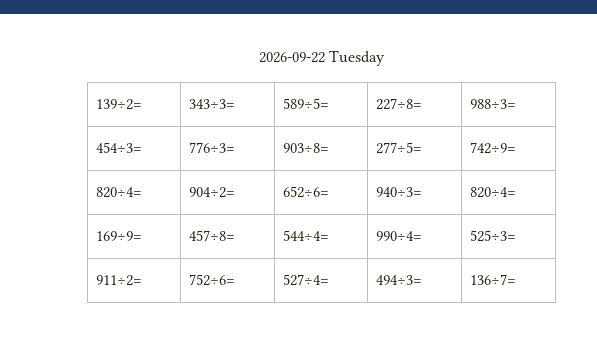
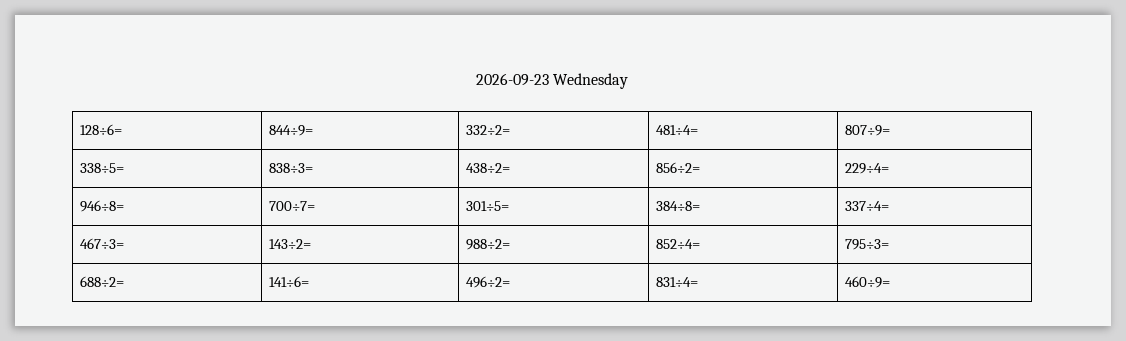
- 2026-09-22 Tuesday
- 139÷2= | 343÷3= | 589÷5= | 227÷8= | 988÷3=
- 454÷3= | 776÷3= | 903÷8= | 277÷5= | 742÷9=
- 820÷4= | 904÷2= | 652÷6= | 940÷3= | 820÷4=
- 169÷9= | 457÷8= | 544÷4= | 990÷4= | 525÷3=
- 911÷2= | 752÷6= | 527÷4= | 494÷3= | 136÷7=
+ 2026-09-23 Wednesday
+ 128÷6= | 844÷9= | 332÷2= | 481÷4= | 807÷9=
+ 338÷5= | 838÷3= | 438÷2= | 856÷2= | 229÷4=
+ 946÷8= | 700÷7= | 301÷5= | 384÷8= | 337÷4=
+ 467÷3= | 143÷2= | 988÷2= | 852÷4= | 795÷3=
+ 688÷2= | 141÷6= | 496÷2= | 831÷4= | 460÷9=

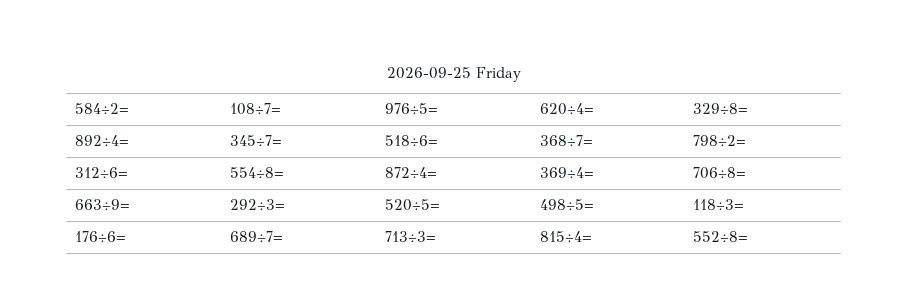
- 2026-09-23 Wednesday
- 128÷6= | 844÷9= | 332÷2= | 481÷4= | 807÷9=
- 338÷5= | 838÷3= | 438÷2= | 856÷2= | 229÷4=
- 946÷8= | 700÷7= | 301÷5= | 384÷8= | 337÷4=
- 467÷3= | 143÷2= | 988÷2= | 852÷4= | 795÷3=
- 688÷2= | 141÷6= | 496÷2= | 831÷4= | 460÷9=
+ 2026-09-25 Friday
+ 584÷2= | 108÷7= | 976÷5= | 620÷4= | 329÷8=
+ 892÷4= | 345÷7= | 518÷6= | 368÷7= | 798÷2=
+ 312÷6= | 554÷8= | 872÷4= | 369÷4= | 706÷8=
+ 663÷9= | 292÷3= | 520÷5= | 498÷5= | 118÷3=
+ 176÷6= | 689÷7= | 713÷3= | 815÷4= | 552÷8=

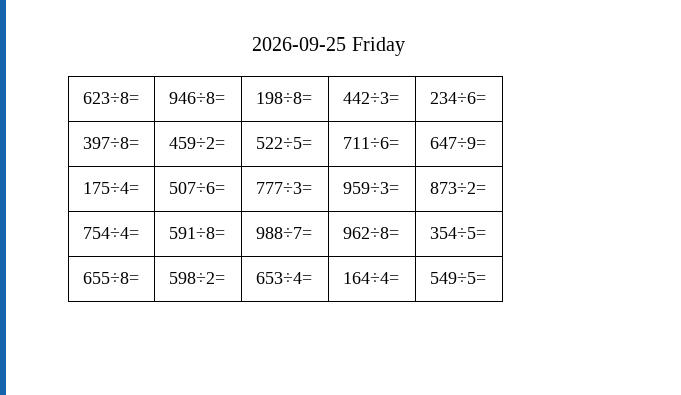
- 584÷2= | 108÷7= | 976÷5= | 620÷4= | 329÷8=
- 892÷4= | 345÷7= | 518÷6= | 368÷7= | 798÷2=
- 312÷6= | 554÷8= | 872÷4= | 369÷4= | 706÷8=
- 663÷9= | 292÷3= | 520÷5= | 498÷5= | 118÷3=
- 176÷6= | 689÷7= | 713÷3= | 815÷4= | 552÷8=
+ 623÷8= | 946÷8= | 198÷8= | 442÷3= | 234÷6=
+ 397÷8= | 459÷2= | 522÷5= | 711÷6= | 647÷9=
+ 175÷4= | 507÷6= | 777÷3= | 959÷3= | 873÷2=
+ 754÷4= | 591÷8= | 988÷7= | 962÷8= | 354÷5=
+ 655÷8= | 598÷2= | 653÷4= | 164÷4= | 549÷5=

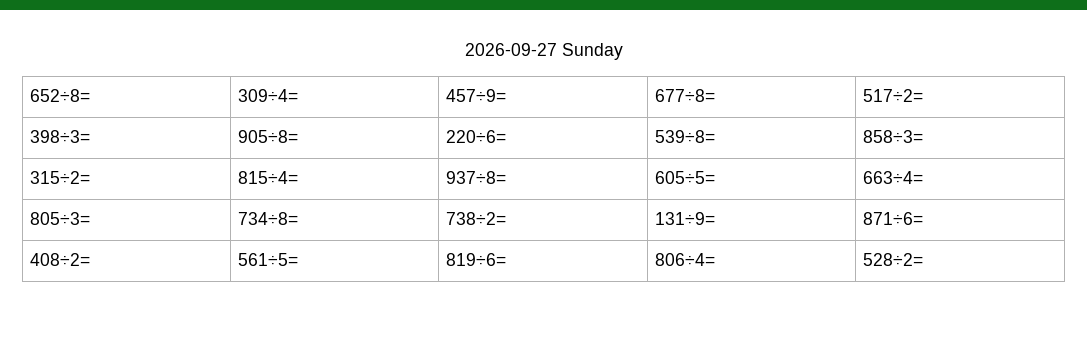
- 2026-09-25 Friday
- 623÷8= | 946÷8= | 198÷8= | 442÷3= | 234÷6=
- 397÷8= | 459÷2= | 522÷5= | 711÷6= | 647÷9=
- 175÷4= | 507÷6= | 777÷3= | 959÷3= | 873÷2=
- 754÷4= | 591÷8= | 988÷7= | 962÷8= | 354÷5=
- 655÷8= | 598÷2= | 653÷4= | 164÷4= | 549÷5=
+ 2026-09-27 Sunday
+ 652÷8= | 309÷4= | 457÷9= | 677÷8= | 517÷2=
+ 398÷3= | 905÷8= | 220÷6= | 539÷8= | 858÷3=
+ 315÷2= | 815÷4= | 937÷8= | 605÷5= | 663÷4=
+ 805÷3= | 734÷8= | 738÷2= | 131÷9= | 871÷6=
+ 408÷2= | 561÷5= | 819÷6= | 806÷4= | 528÷2=

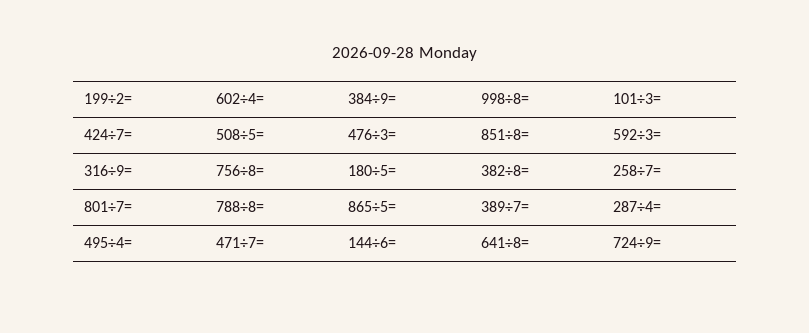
- 2026-09-27 Sunday
- 652÷8= | 309÷4= | 457÷9= | 677÷8= | 517÷2=
- 398÷3= | 905÷8= | 220÷6= | 539÷8= | 858÷3=
- 315÷2= | 815÷4= | 937÷8= | 605÷5= | 663÷4=
- 805÷3= | 734÷8= | 738÷2= | 131÷9= | 871÷6=
- 408÷2= | 561÷5= | 819÷6= | 806÷4= | 528÷2=
+ 2026-09-28 Monday
+ 199÷2= | 602÷4= | 384÷9= | 998÷8= | 101÷3=
+ 424÷7= | 508÷5= | 476÷3= | 851÷8= | 592÷3=
+ 316÷9= | 756÷8= | 180÷5= | 382÷8= | 258÷7=
+ 801÷7= | 788÷8= | 865÷5= | 389÷7= | 287÷4=
+ 495÷4= | 471÷7= | 144÷6= | 641÷8= | 724÷9=

